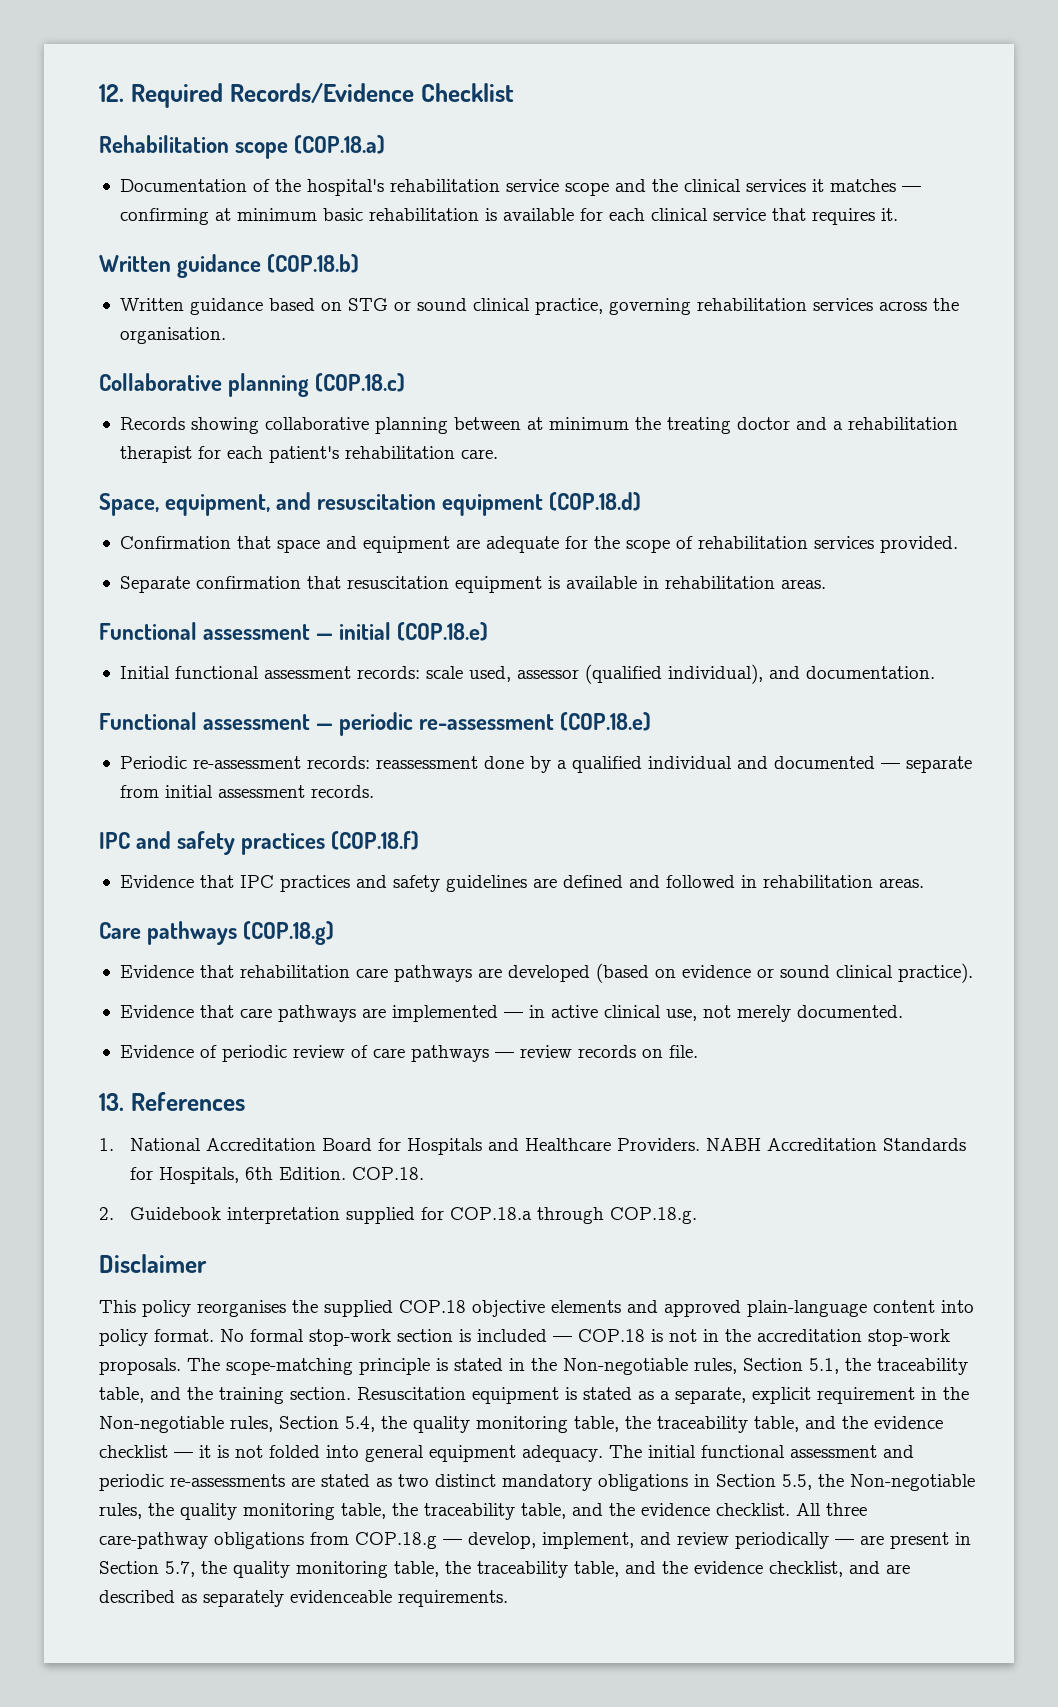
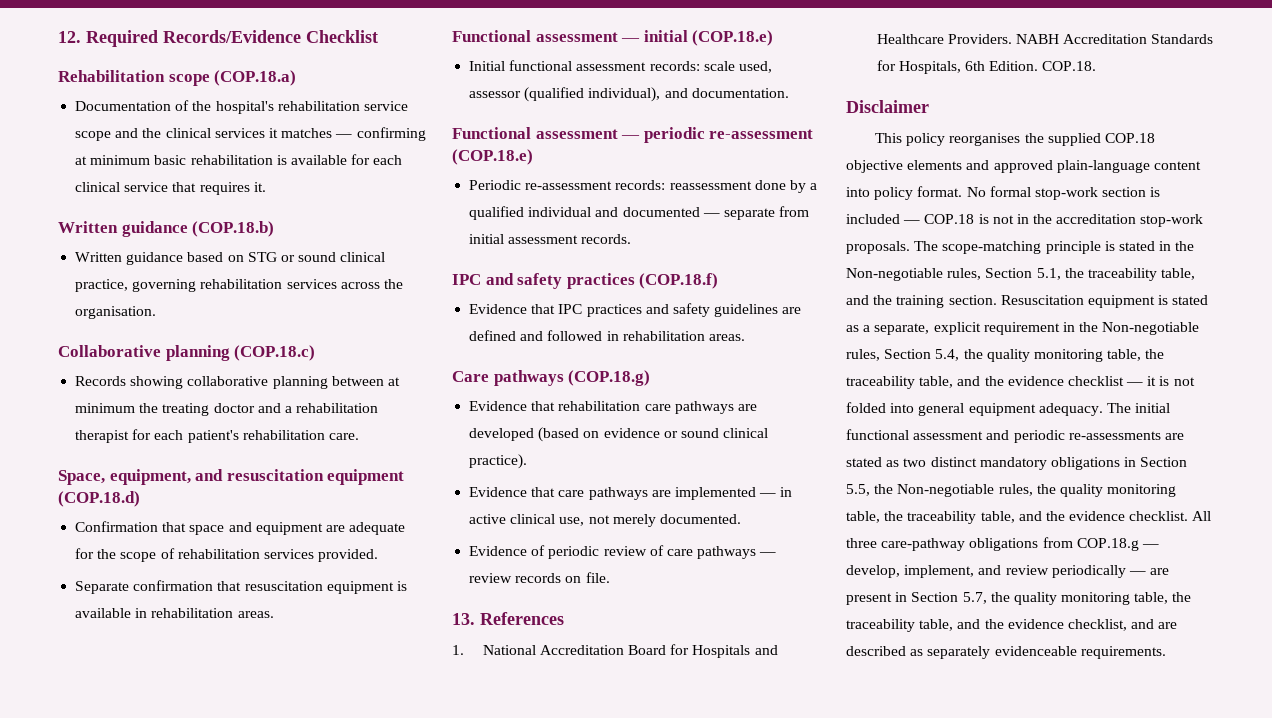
- 2. Guidebook interpretation supplied for COP.18.a through COP.18.g.

